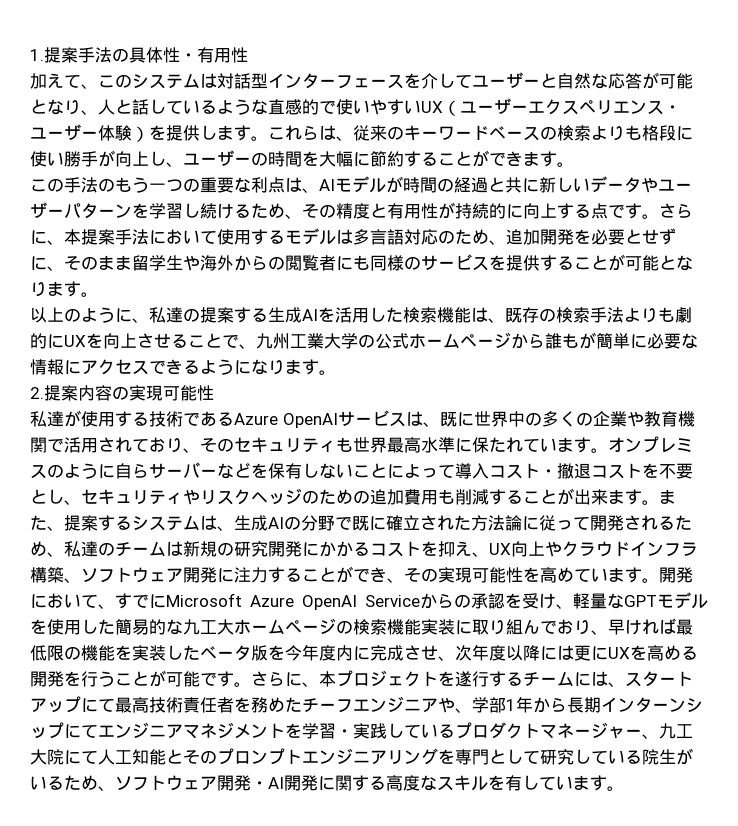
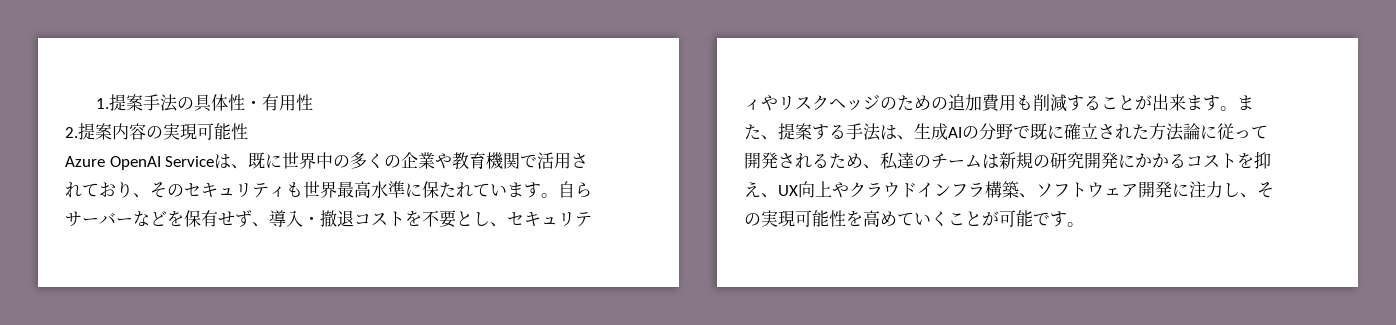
- 加えて、このシステムは対話型インターフェースを介してユーザーと自然な応答が可能となり、人と話しているような直感的で使いやすいUX（ユーザーエクスペリエンス・ユーザー体験）を提供します。これらは、従来のキーワードベースの検索よりも格段に使い勝手が向上し、ユーザーの時間を大幅に節約することができます。
- この手法のもう一つの重要な利点は、AIモデルが時間の経過と共に新しいデータやユーザーパターンを学習し続けるため、その精度と有用性が持続的に向上する点です。さらに、本提案手法において使用するモデルは多言語対応のため、追加開発を必要とせずに、そのまま留学生や海外からの閲覧者にも同様のサービスを提供することが可能となります。
- 以上のように、私達の提案する生成AIを活用した検索機能は、既存の検索手法よりも劇的にUXを向上させることで、九州工業大学の公式ホームページから誰もが簡単に必要な情報にアクセスできるようになります。
- 私達が使用する技術であるAzure OpenAIサービスは、既に世界中の多くの企業や教育機関で活用されており、そのセキュリティも世界最高水準に保たれています。
+ Azure OpenAI Serviceは、既に世界中の多くの企業や教育機関で活用されており、そのセキュリティも世界最高水準に保たれています。
- オンプレミスのように自らサーバーなどを保有しないことによって導入コスト・撤退コストを不要とし、セキュリティやリスクヘッジのための追加費用も削減することが出来ます。
+ 自らサーバーなどを保有せず、導入・撤退コストを不要とし、セキュリティやリスクヘッジのための追加費用も削減することが出来ます。
- また、提案するシステムは、生成AIの分野で既に確立された方法論に従って開発されるため、私達のチームは新規の研究開発にかかるコストを抑え、UX向上やクラウドインフラ構築、ソフトウェア開発に注力することができ、その実現可能性を高めています。開発において、すでにMicrosoft Azure OpenAI Serviceからの承認を受け、軽量なGPTモデルを使用した簡易的な九工大ホームページの検索機能実装に取り組んでおり、早ければ最低限の機能を実装したベータ版を今年度内に完成させ、次年度以降には更にUXを高める開発を行うことが可能です。さらに、本プロジェクトを遂行するチームには、スタートアップにて最高技術責任者を務めたチーフエンジニアや、学部1年から長期インターンシップにてエンジニアマネジメントを学習・実践しているプロダクトマネージャー、九工大院にて人工知能とそのプロンプトエンジニアリングを専門として研究している院生がいるため、ソフトウェア開発・AI開発に関する高度なスキルを有しています。
+ また、提案する手法は、生成AIの分野で既に確立された方法論に従って開発されるため、私達のチームは新規の研究開発にかかるコストを抑え、UX向上やクラウドインフラ構築、ソフトウェア開発に注力し、その実現可能性を高めていくことが可能です。

